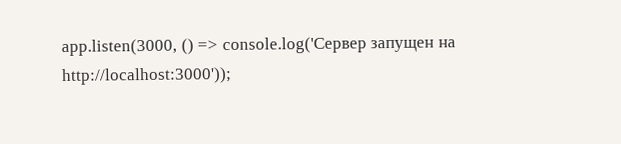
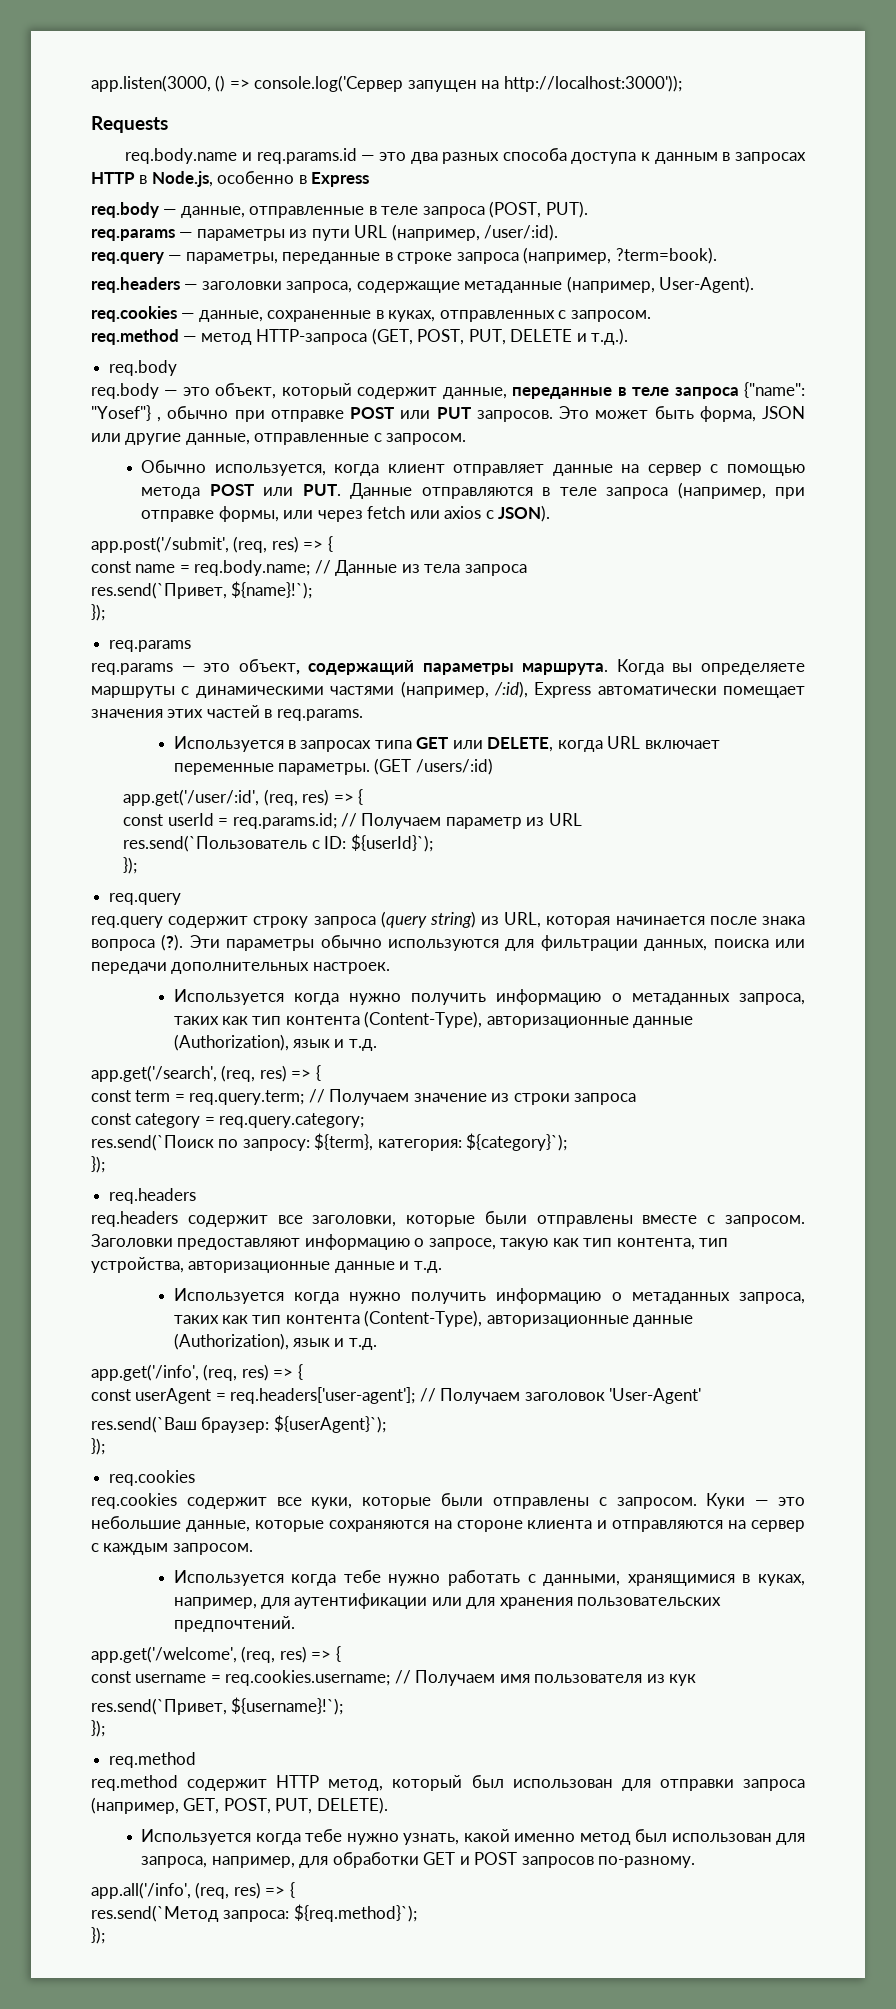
+ Requests
+ req.body.name и req.params.id — это два разных способа доступа к данным в запросах HTTP в Node.js, особенно в Express
+ req.body — данные, отправленные в теле запроса (POST, PUT).
+ req.params — параметры из пути URL (например, /user/:id).
+ req.query — параметры, переданные в строке запроса (например, ?term=book).
+ req.headers — заголовки запроса, содержащие метаданные (например, User-Agent).
+ req.cookies — данные, сохраненные в куках, отправленных с запросом.
+ req.method — метод HTTP-запроса (GET, POST, PUT, DELETE и т.д.).
+ req.body
+ req.body — это объект, который содержит данные, переданные в теле запроса {"name": "Yosef"} , обычно при отправке POST или PUT запросов. Это может быть форма, JSON или другие данные, отправленные с запросом.
+ Обычно используется, когда клиент отправляет данные на сервер с помощью метода POST или PUT. Данные отправляются в теле запроса (например, при отправке формы, или через fetch или axios с JSON).
+ app.post('/submit', (req, res) => {
+ const name = req.body.name; // Данные из тела запроса
+ res.send(`Привет, ${name}!`);
+ });
+ req.params
+ req.params — это объект, содержащий параметры маршрута. Когда вы определяете маршруты с динамическими частями (например, /:id), Express автоматически помещает значения этих частей в req.params.
+ Используется в запросах типа GET или DELETE, когда URL включает переменные параметры. (GET /users/:id)
+ app.get('/user/:id', (req, res) => {
+ const userId = req.params.id; // Получаем параметр из URL
+ res.send(`Пользователь с ID: ${userId}`);
+ });
+ req.query
+ req.query содержит строку запроса (query string) из URL, которая начинается после знака вопроса (?). Эти параметры обычно используются для фильтрации данных, поиска или передачи дополнительных настроек.
+ Используется когда нужно получить информацию о метаданных запроса, таких как тип контента (Content-Type), авторизационные данные (Authorization), язык и т.д.
+ app.get('/search', (req, res) => {
+ const term = req.query.term; // Получаем значение из строки запроса
+ const category = req.query.category;
+ res.send(`Поиск по запросу: ${term}, категория: ${category}`);
+ });
+ req.headers
+ req.headers содержит все заголовки, которые были отправлены вместе с запросом. Заголовки предоставляют информацию о запросе, такую как тип контента, тип устройства, авторизационные данные и т.д.
+ Используется когда нужно получить информацию о метаданных запроса, таких как тип контента (Content-Type), авторизационные данные (Authorization), язык и т.д.
+ app.get('/info', (req, res) => {
+ const userAgent = req.headers['user-agent']; // Получаем заголовок 'User-Agent'
+ res.send(`Ваш браузер: ${userAgent}`);
+ });
+ req.cookies
+ req.cookies содержит все куки, которые были отправлены с запросом. Куки — это небольшие данные, которые сохраняются на стороне клиента и отправляются на сервер с каждым запросом.
+ Используется когда тебе нужно работать с данными, хранящимися в куках, например, для аутентификации или для хранения пользовательских предпочтений.
+ app.get('/welcome', (req, res) => {
+ const username = req.cookies.username; // Получаем имя пользователя из кук
+ res.send(`Привет, ${username}!`);
+ });
+ req.method
+ req.method содержит HTTP метод, который был использован для отправки запроса (например, GET, POST, PUT, DELETE).
+ Используется когда тебе нужно узнать, какой именно метод был использован для запроса, например, для обработки GET и POST запросов по-разному.
+ app.all('/info', (req, res) => {
+ res.send(`Метод запроса: ${req.method}`);
+ });

